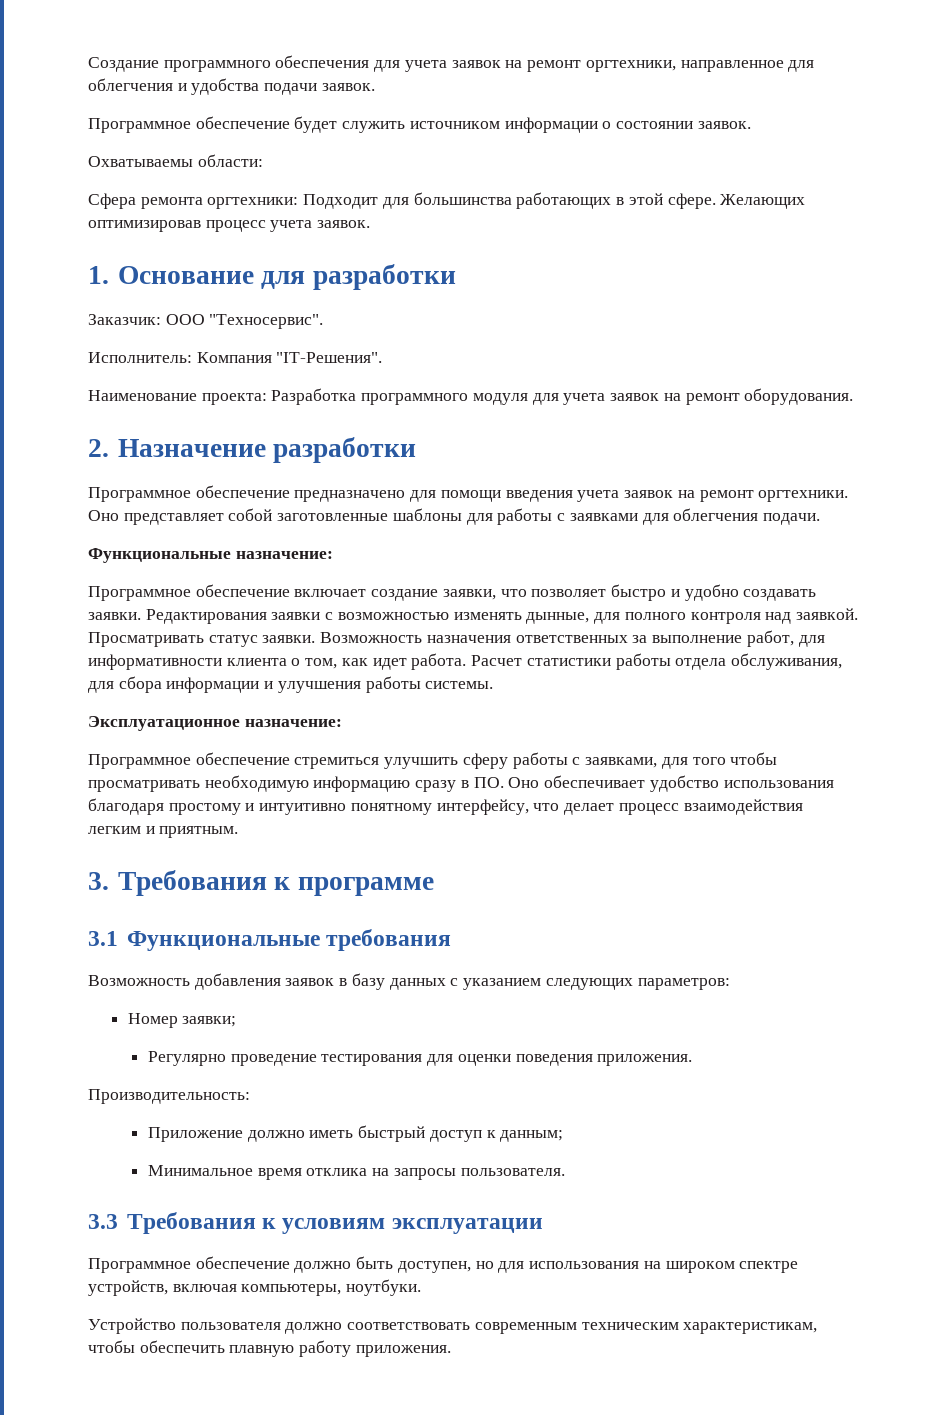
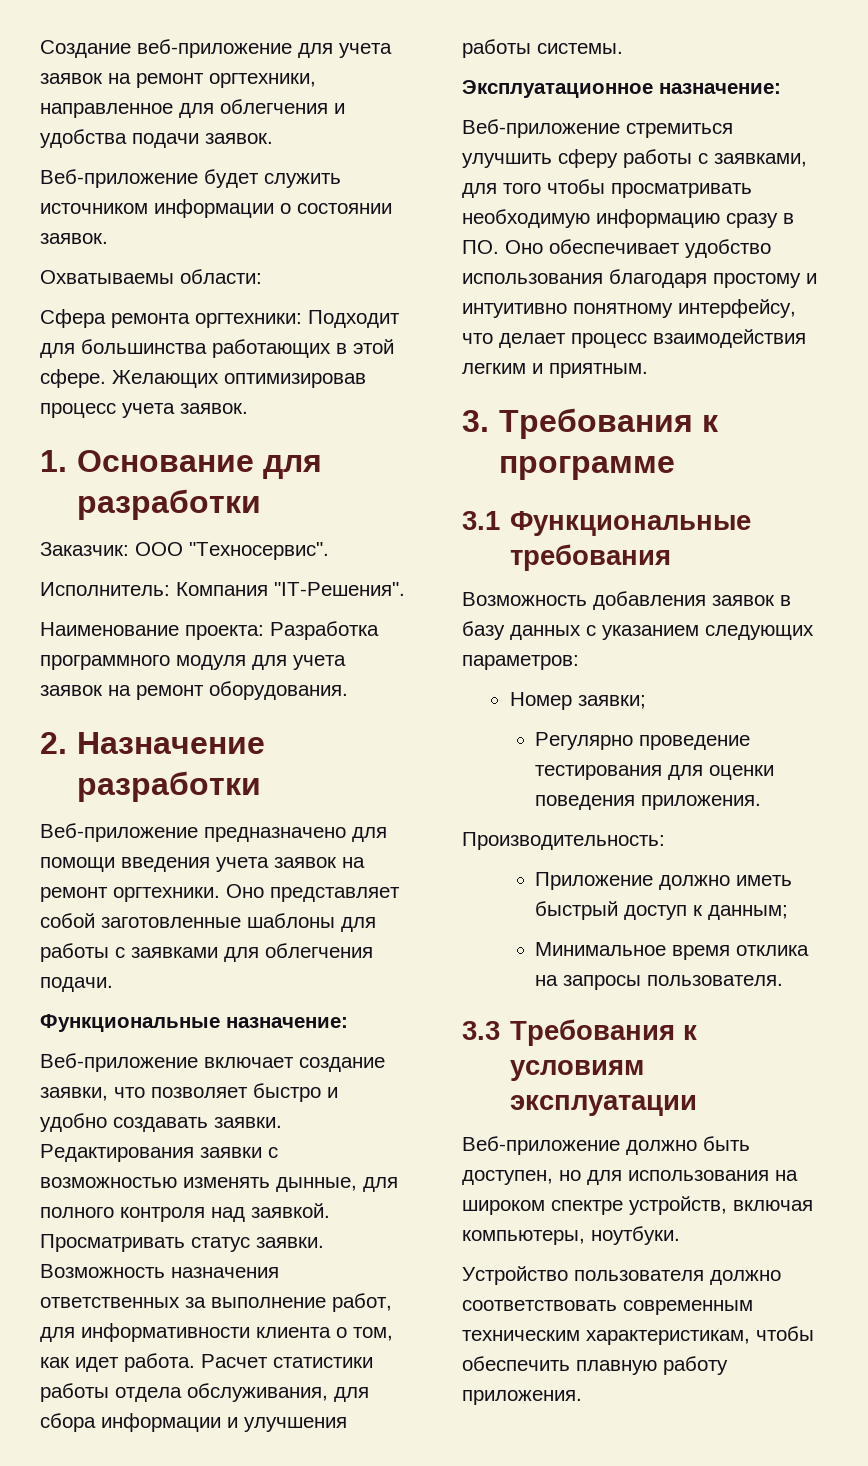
- Создание программного обеспечения для учета заявок на ремонт оргтехники, направленное для облегчения и удобства подачи заявок.
+ Создание веб-приложение для учета заявок на ремонт оргтехники, направленное для облегчения и удобства подачи заявок.
- Программное обеспечение будет служить источником информации о состоянии заявок.
+ Веб-приложение будет служить источником информации о состоянии заявок.
- Программное обеспечение предназначено для помощи введения учета заявок на ремонт оргтехники.
+ Веб-приложение предназначено для помощи введения учета заявок на ремонт оргтехники.
- Программное обеспечение включает создание заявки, что позволяет быстро и удобно создавать заявки.
+ Веб-приложение включает создание заявки, что позволяет быстро и удобно создавать заявки.
- Программное обеспечение стремиться улучшить сферу работы с заявками, для того чтобы просматривать необходимую информацию сразу в ПО. Оно обеспечивает удобство использования благодаря простому и интуитивно понятному интерфейсу, что делает процесс взаимодействия легким и приятным.
+ Веб-приложение стремиться улучшить сферу работы с заявками, для того чтобы просматривать необходимую информацию сразу в ПО. Оно обеспечивает удобство использования благодаря простому и интуитивно понятному интерфейсу, что делает процесс взаимодействия легким и приятным.
- Программное обеспечение должно быть доступен, но для использования на широком спектре устройств, включая компьютеры, ноутбуки.
+ Веб-приложение должно быть доступен, но для использования на широком спектре устройств, включая компьютеры, ноутбуки.

